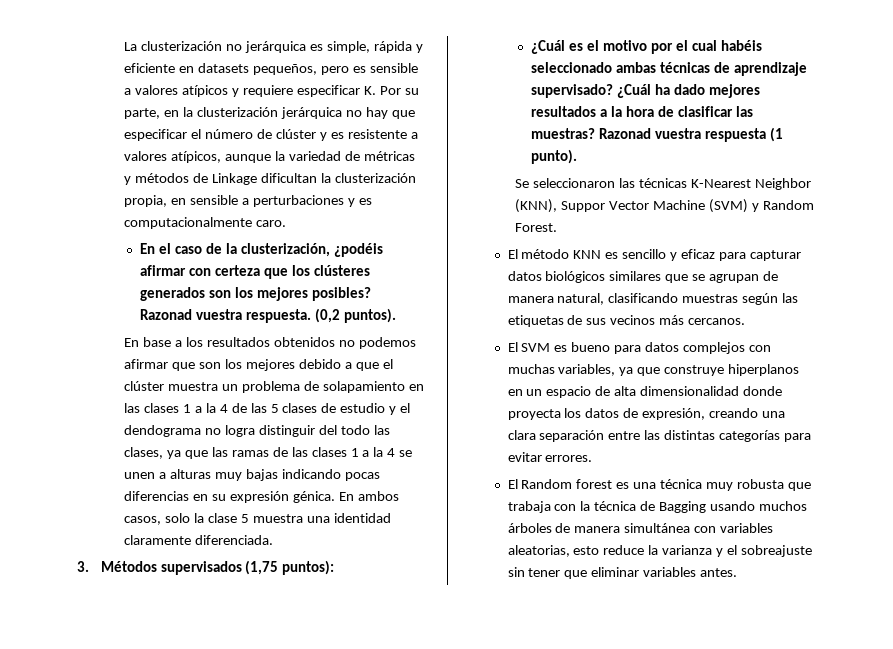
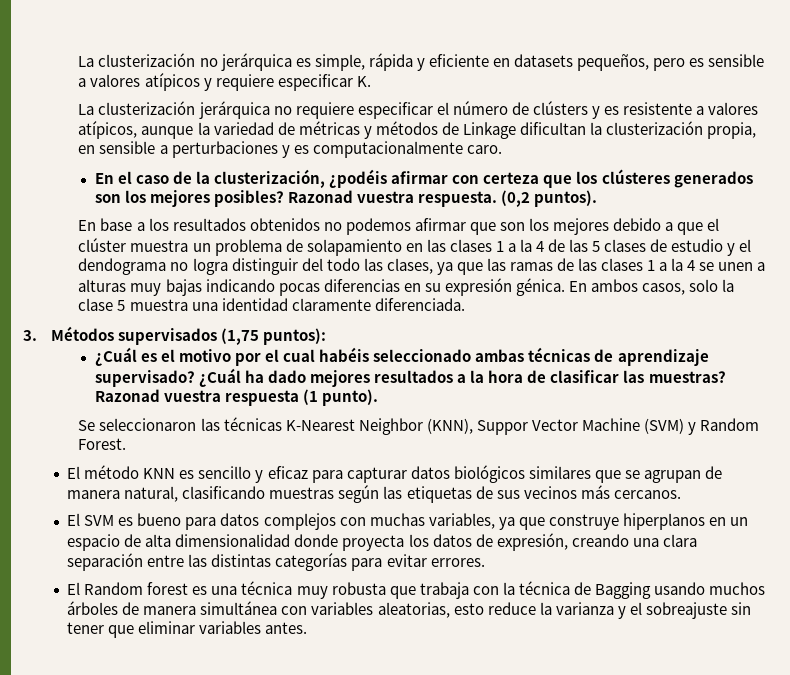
- La clusterización no jerárquica es simple, rápida y eficiente en datasets pequeños, pero es sensible a valores atípicos y requiere especificar K. Por su parte, en la clusterización jerárquica no hay que especificar el número de clúster y es resistente a valores atípicos, aunque la variedad de métricas y métodos de Linkage dificultan la clusterización propia, en sensible a perturbaciones y es computacionalmente caro.
+ La clusterización no jerárquica es simple, rápida y eficiente en datasets pequeños, pero es sensible a valores atípicos y requiere especificar K.
+ La clusterización jerárquica no requiere especificar el número de clústers y es resistente a valores atípicos, aunque la variedad de métricas y métodos de Linkage dificultan la clusterización propia, en sensible a perturbaciones y es computacionalmente caro.

